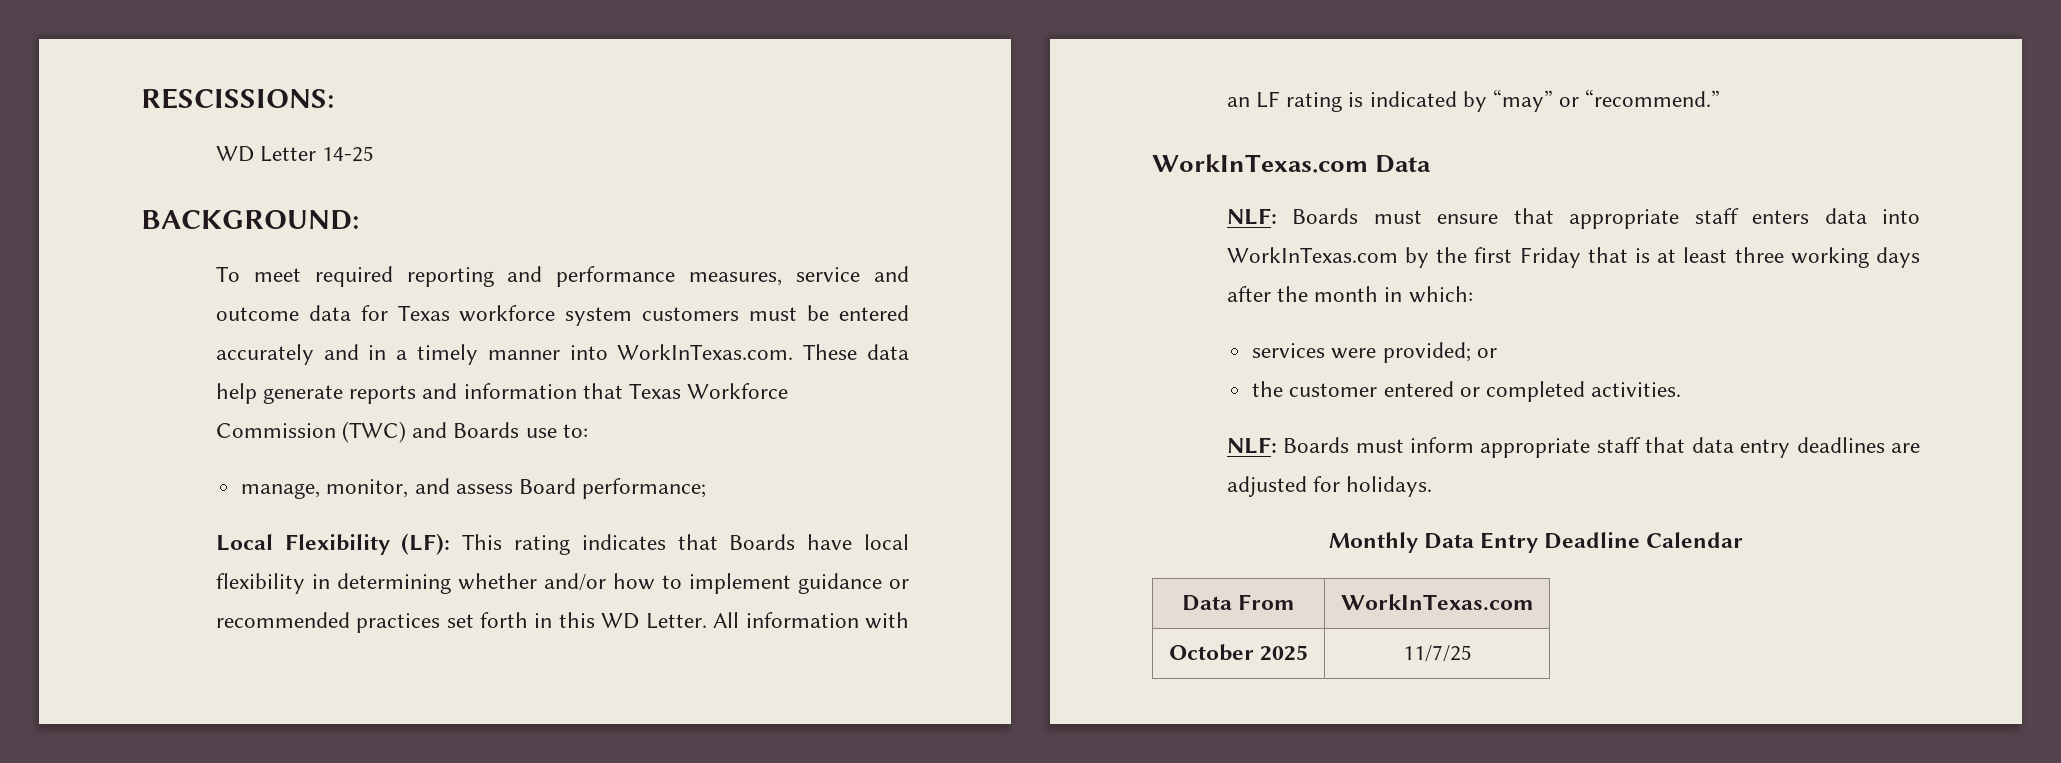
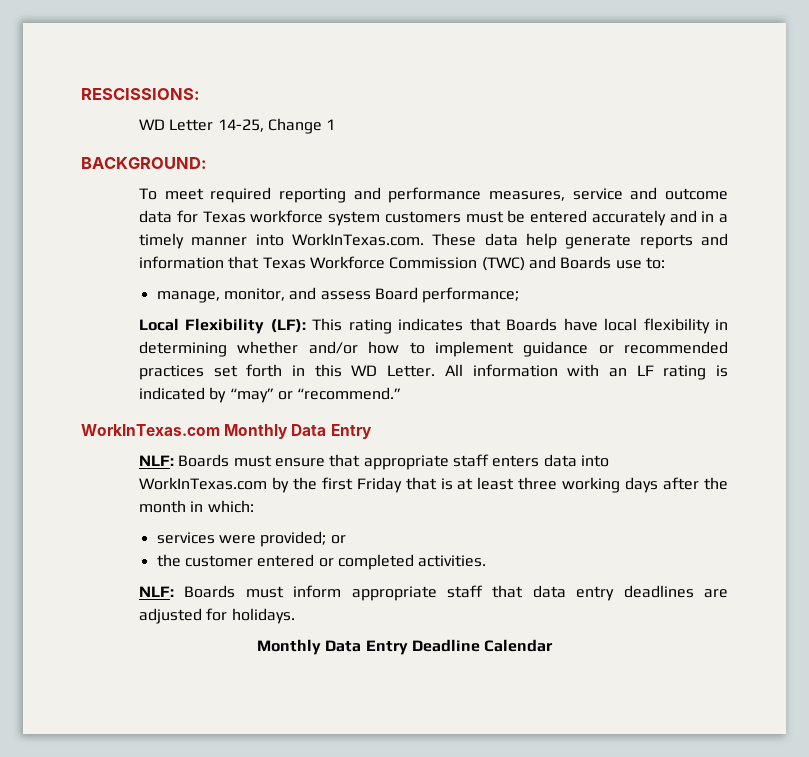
- WD Letter 14-25
+ WD Letter 14-25, Change 1
- WorkInTexas.com Data
+ WorkInTexas.com Monthly Data Entry
- Data From | WorkInTexas.com
- October 2025 | 11/7/25

